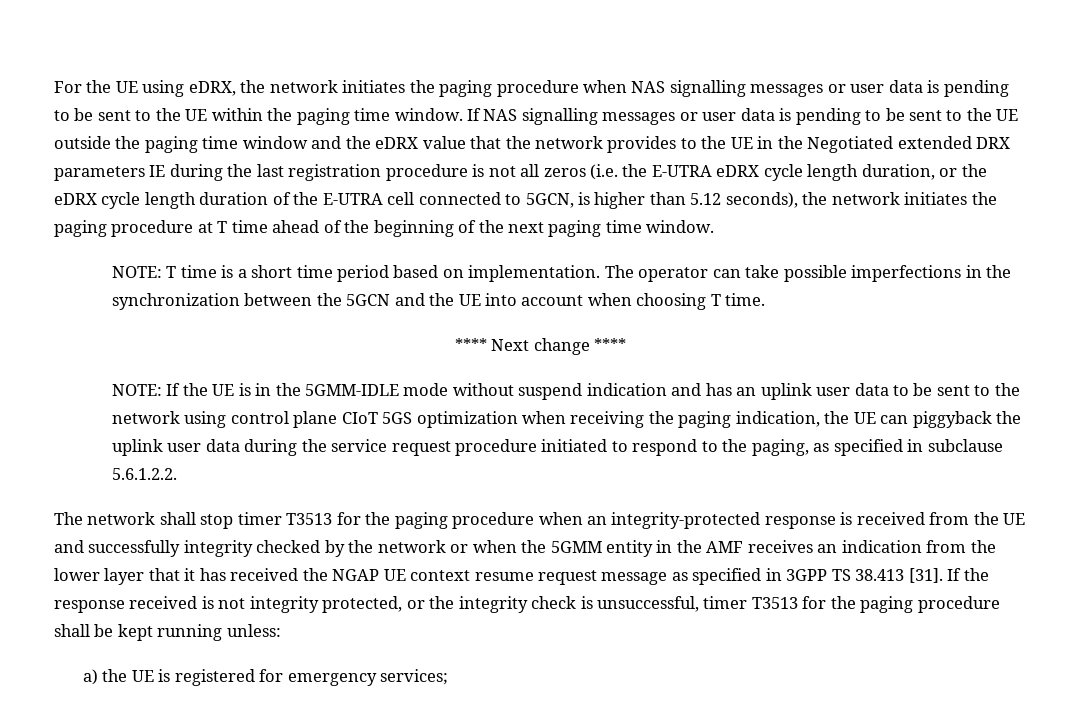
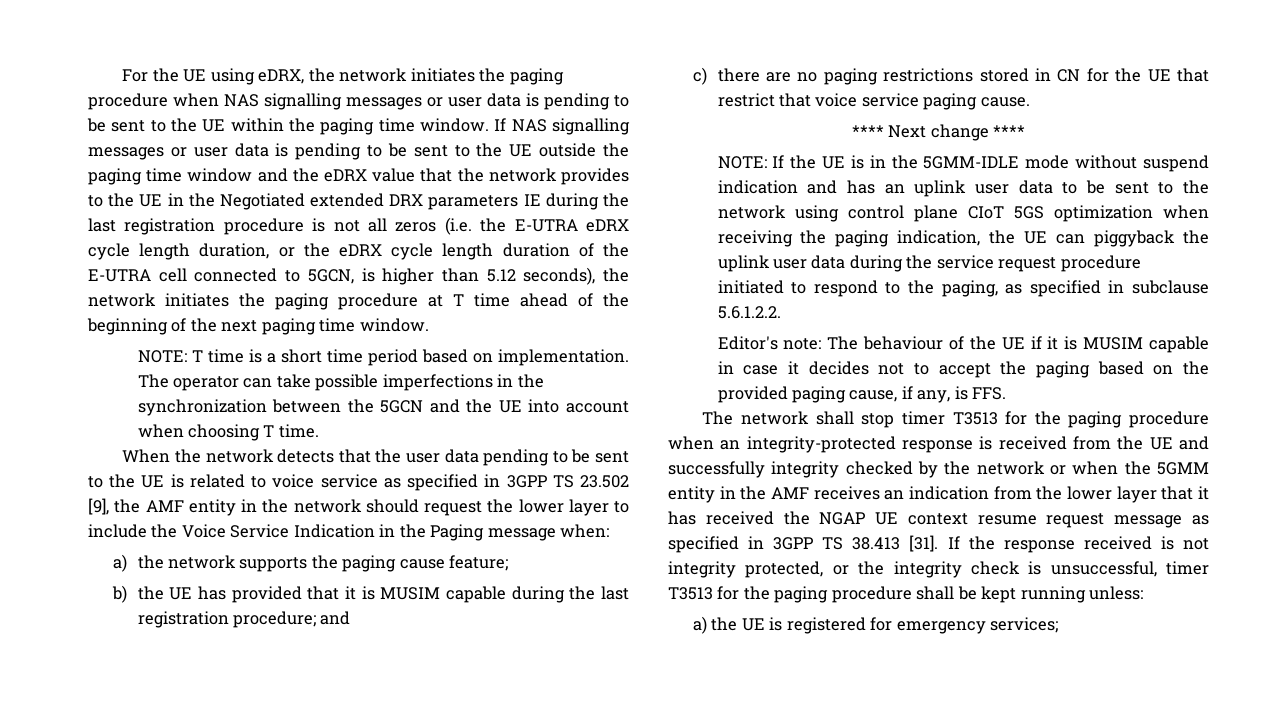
+ When the network detects that the user data pending to be sent to the UE is related to voice service as specified in 3GPP TS 23.502 [9], the AMF entity in the network should request the lower layer to include the Voice Service Indication in the Paging message when:
+ a) the network supports the paging cause feature;
+ b) the UE has provided that it is MUSIM capable during the last registration procedure; and
+ c) there are no paging restrictions stored in CN for the UE that restrict that voice service paging cause.
+ Editor's note: The behaviour of the UE if it is MUSIM capable in case it decides not to accept the paging based on the provided paging cause, if any, is FFS.

